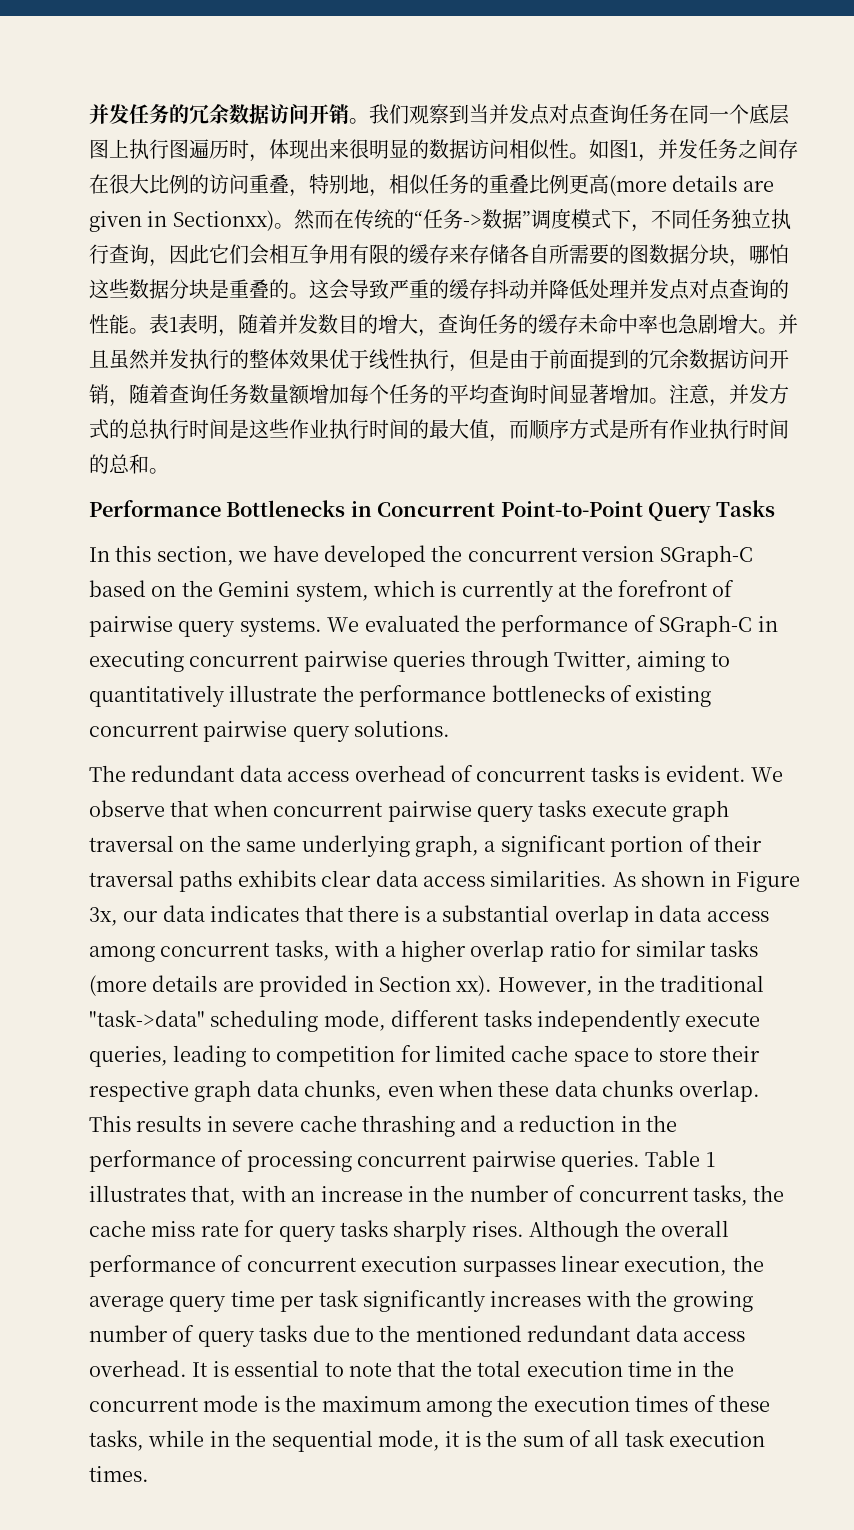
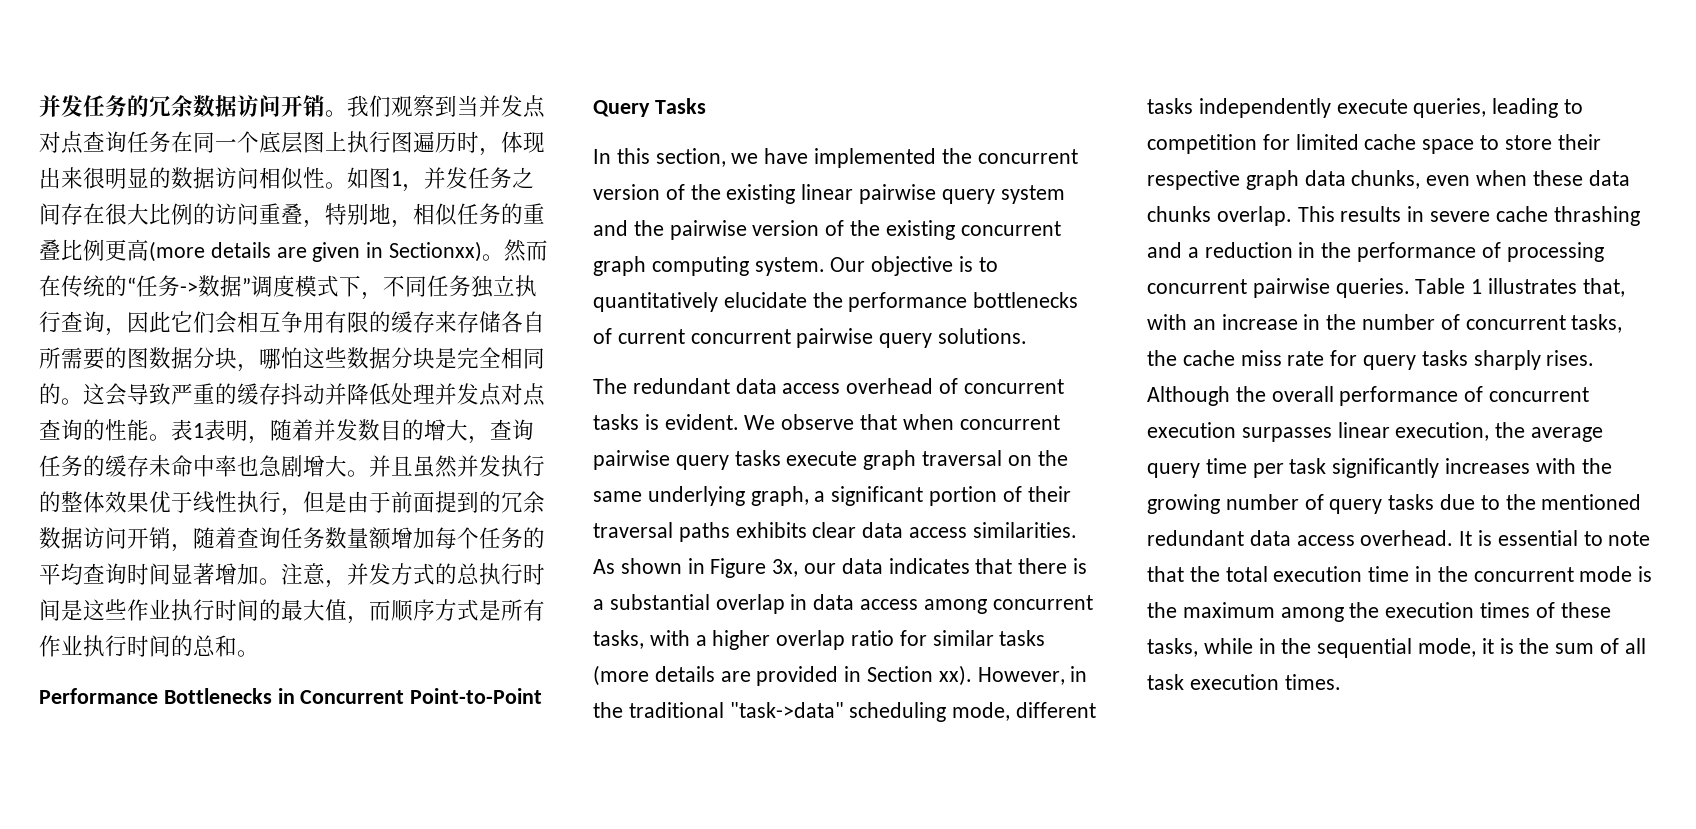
- 然而在传统的“任务->数据”调度模式下，不同任务独立执行查询，因此它们会相互争用有限的缓存来存储各自所需要的图数据分块，哪怕这些数据分块是重叠的。
+ 然而在传统的“任务->数据”调度模式下，不同任务独立执行查询，因此它们会相互争用有限的缓存来存储各自所需要的图数据分块，哪怕这些数据分块是完全相同的。
- In this section, we have developed the concurrent version SGraph-C based on the Gemini system, which is currently at the forefront of pairwise query systems. We evaluated the performance of SGraph-C in executing concurrent pairwise queries through Twitter, aiming to quantitatively illustrate the performance bottlenecks of existing concurrent pairwise query solutions.
+ In this section, we have implemented the concurrent version of the existing linear pairwise query system and the pairwise version of the existing concurrent graph computing system. Our objective is to quantitatively elucidate the performance bottlenecks of current concurrent pairwise query solutions.

